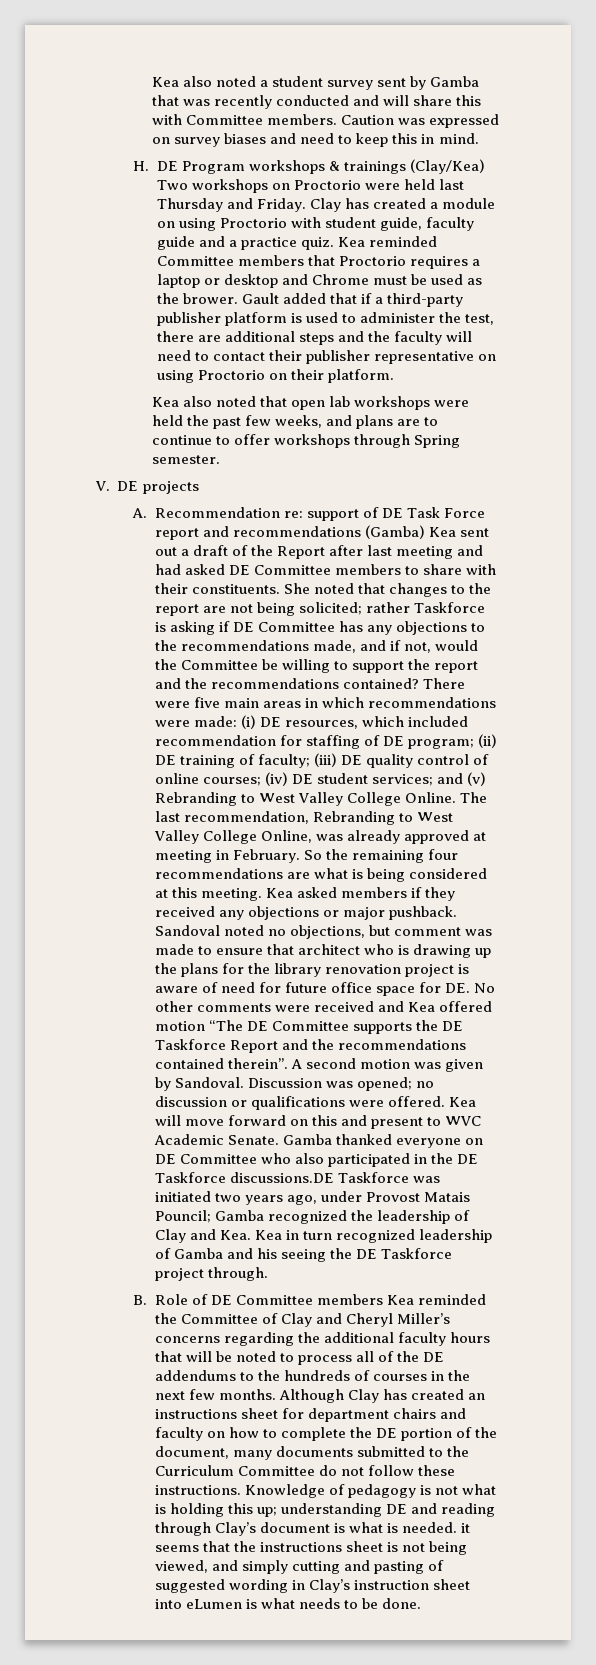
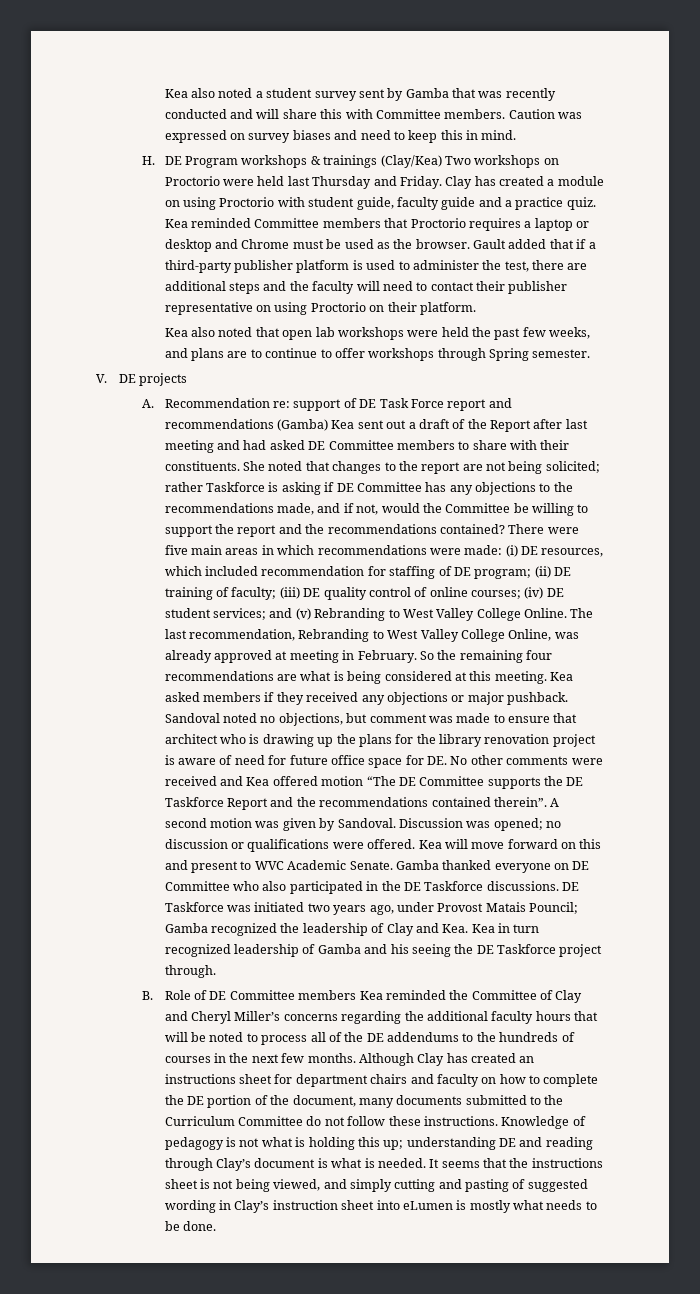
- Kea reminded Committee members that Proctorio requires a laptop or desktop and Chrome must be used as the brower.
+ Kea reminded Committee members that Proctorio requires a laptop or desktop and Chrome must be used as the browser.
- Gamba thanked everyone on DE Committee who also participated in the DE Taskforce discussions.DE Taskforce was initiated two years ago, under Provost Matais Pouncil; Gamba recognized the leadership of Clay and Kea. Kea in turn recognized leadership of Gamba and his seeing the DE Taskforce project through.
+ Gamba thanked everyone on DE Committee who also participated in the DE Taskforce discussions. DE Taskforce was initiated two years ago, under Provost Matais Pouncil; Gamba recognized the leadership of Clay and Kea. Kea in turn recognized leadership of Gamba and his seeing the DE Taskforce project through.
- Knowledge of pedagogy is not what is holding this up; understanding DE and reading through Clay’s document is what is needed. it seems that the instructions sheet is not being viewed, and simply cutting and pasting of suggested wording in Clay’s instruction sheet into eLumen is what needs to be done.
+ Knowledge of pedagogy is not what is holding this up; understanding DE and reading through Clay’s document is what is needed. It seems that the instructions sheet is not being viewed, and simply cutting and pasting of suggested wording in Clay’s instruction sheet into eLumen is mostly what needs to be done.

